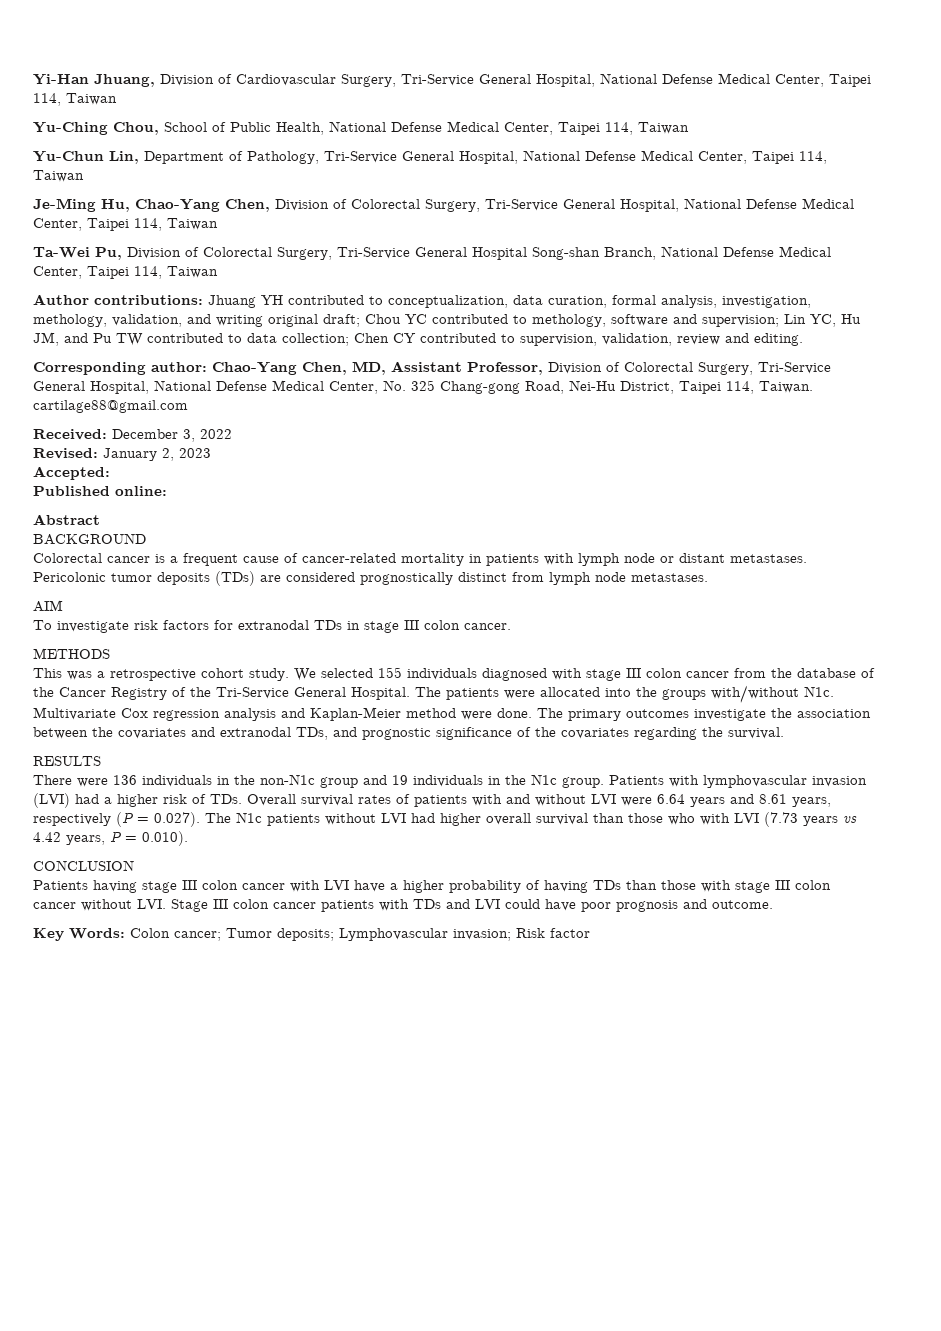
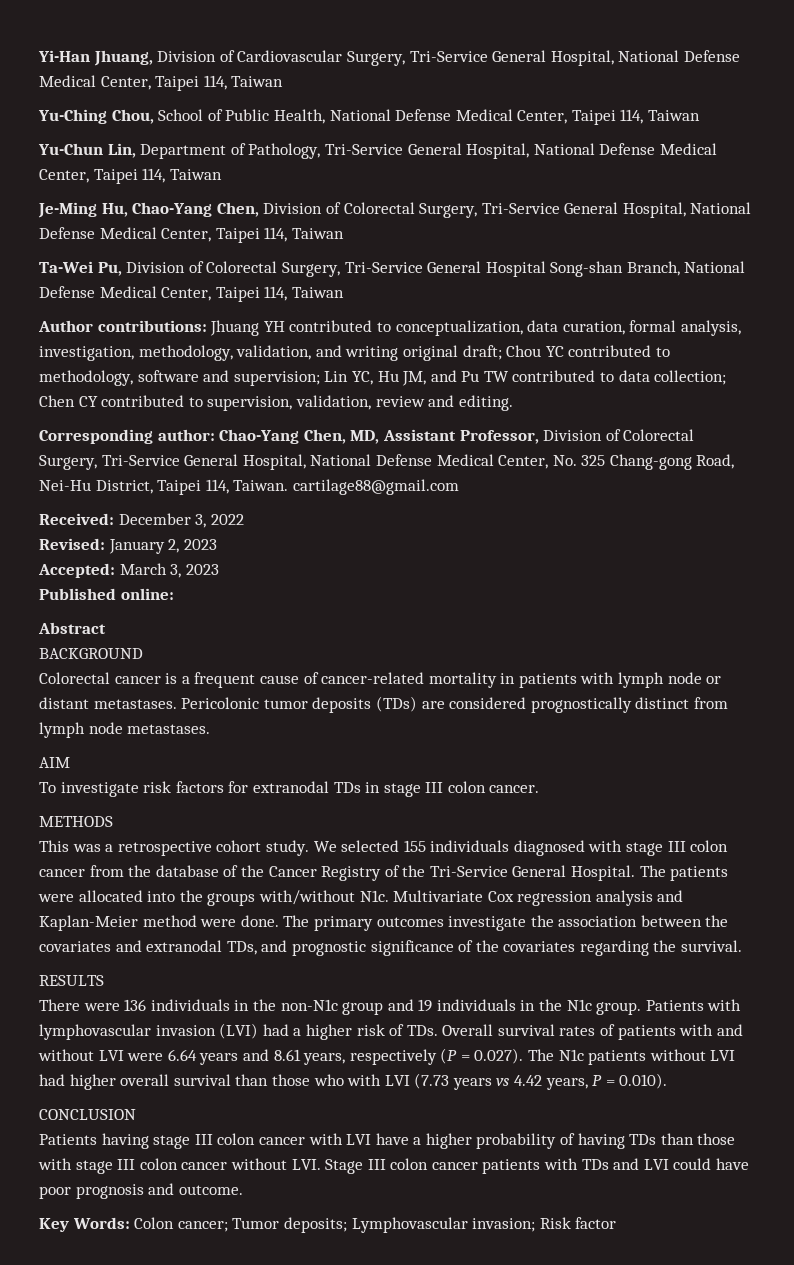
- Author contributions: Jhuang YH contributed to conceptualization, data curation, formal analysis, investigation, methology, validation, and writing original draft; Chou YC contributed to methology, software and supervision; Lin YC, Hu JM, and Pu TW contributed to data collection; Chen CY contributed to supervision, validation, review and editing.
+ Author contributions: Jhuang YH contributed to conceptualization, data curation, formal analysis, investigation, methodology, validation, and writing original draft; Chou YC contributed to methodology, software and supervision; Lin YC, Hu JM, and Pu TW contributed to data collection; Chen CY contributed to supervision, validation, review and editing.
- Accepted:
+ Accepted: March 3, 2023

